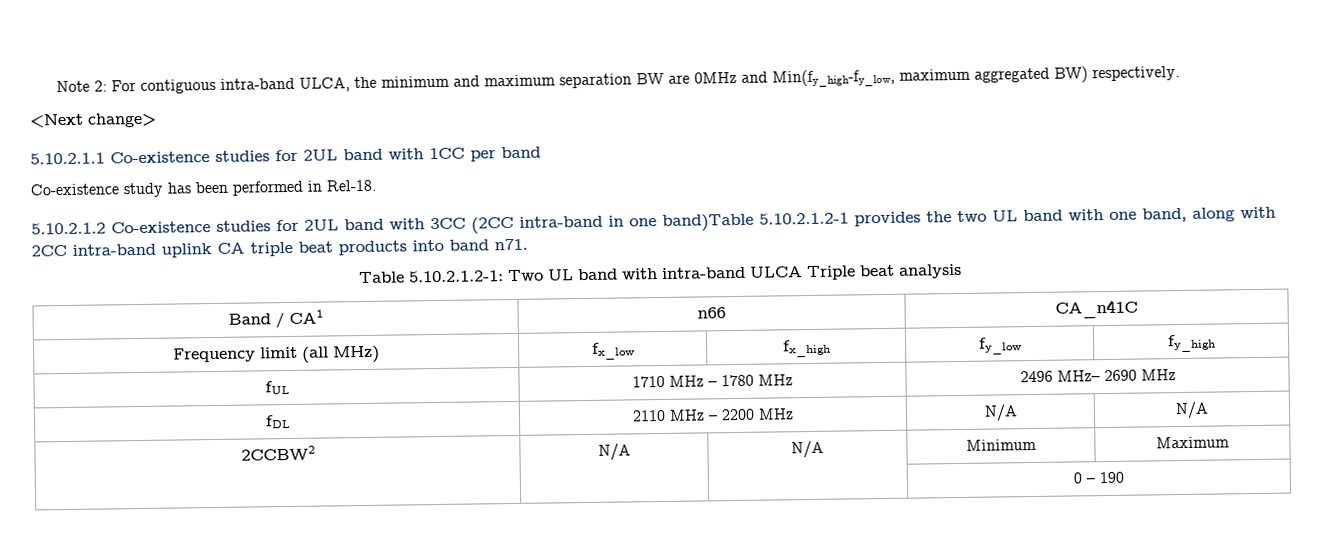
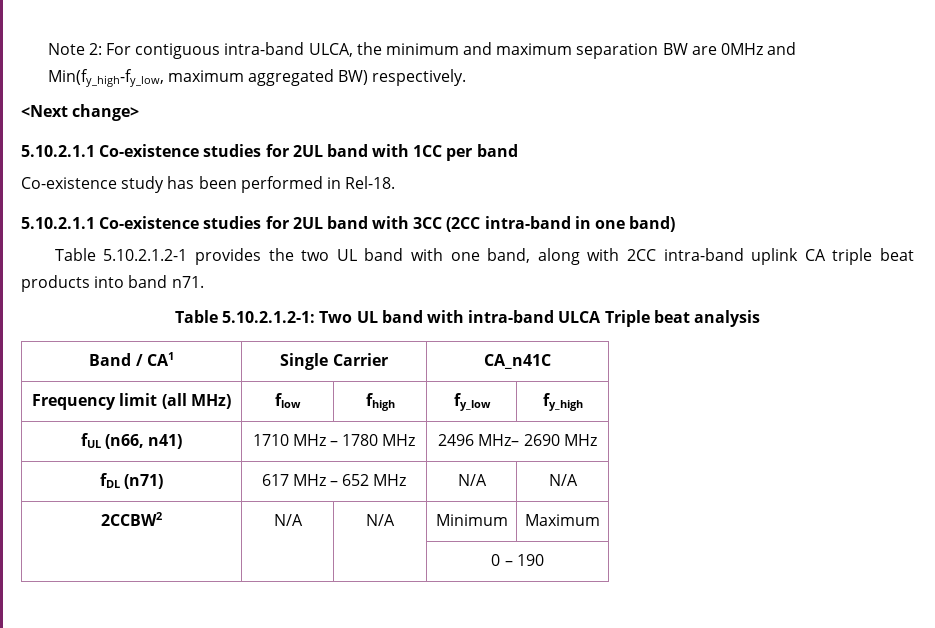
- 5.10.2.1.2 Co-existence studies for 2UL band with 3CC (2CC intra-band in one band)Table 5.10.2.1.2-1 provides the two UL band with one band, along with 2CC intra-band uplink CA triple beat products into band n71.
+ 5.10.2.1.1 Co-existence studies for 2UL band with 3CC (2CC intra-band in one band)
+ Table 5.10.2.1.2-1 provides the two UL band with one band, along with 2CC intra-band uplink CA triple beat products into band n71.
- Band / CA1 | n66 | CA_n41C
+ Band / CA1 | Single Carrier | CA_n41C
- Frequency limit (all MHz) | fx_low | fx_high | fy_low | fy_high
+ Frequency limit (all MHz) | flow | fhigh | fy_low | fy_high
- fUL | 1710 MHz – 1780 MHz | 2496 MHz– 2690 MHz
+ fUL (n66, n41) | 1710 MHz – 1780 MHz | 2496 MHz– 2690 MHz
- fDL | 2110 MHz – 2200 MHz | N/A | N/A
+ fDL (n71) | 617 MHz – 652 MHz | N/A | N/A

